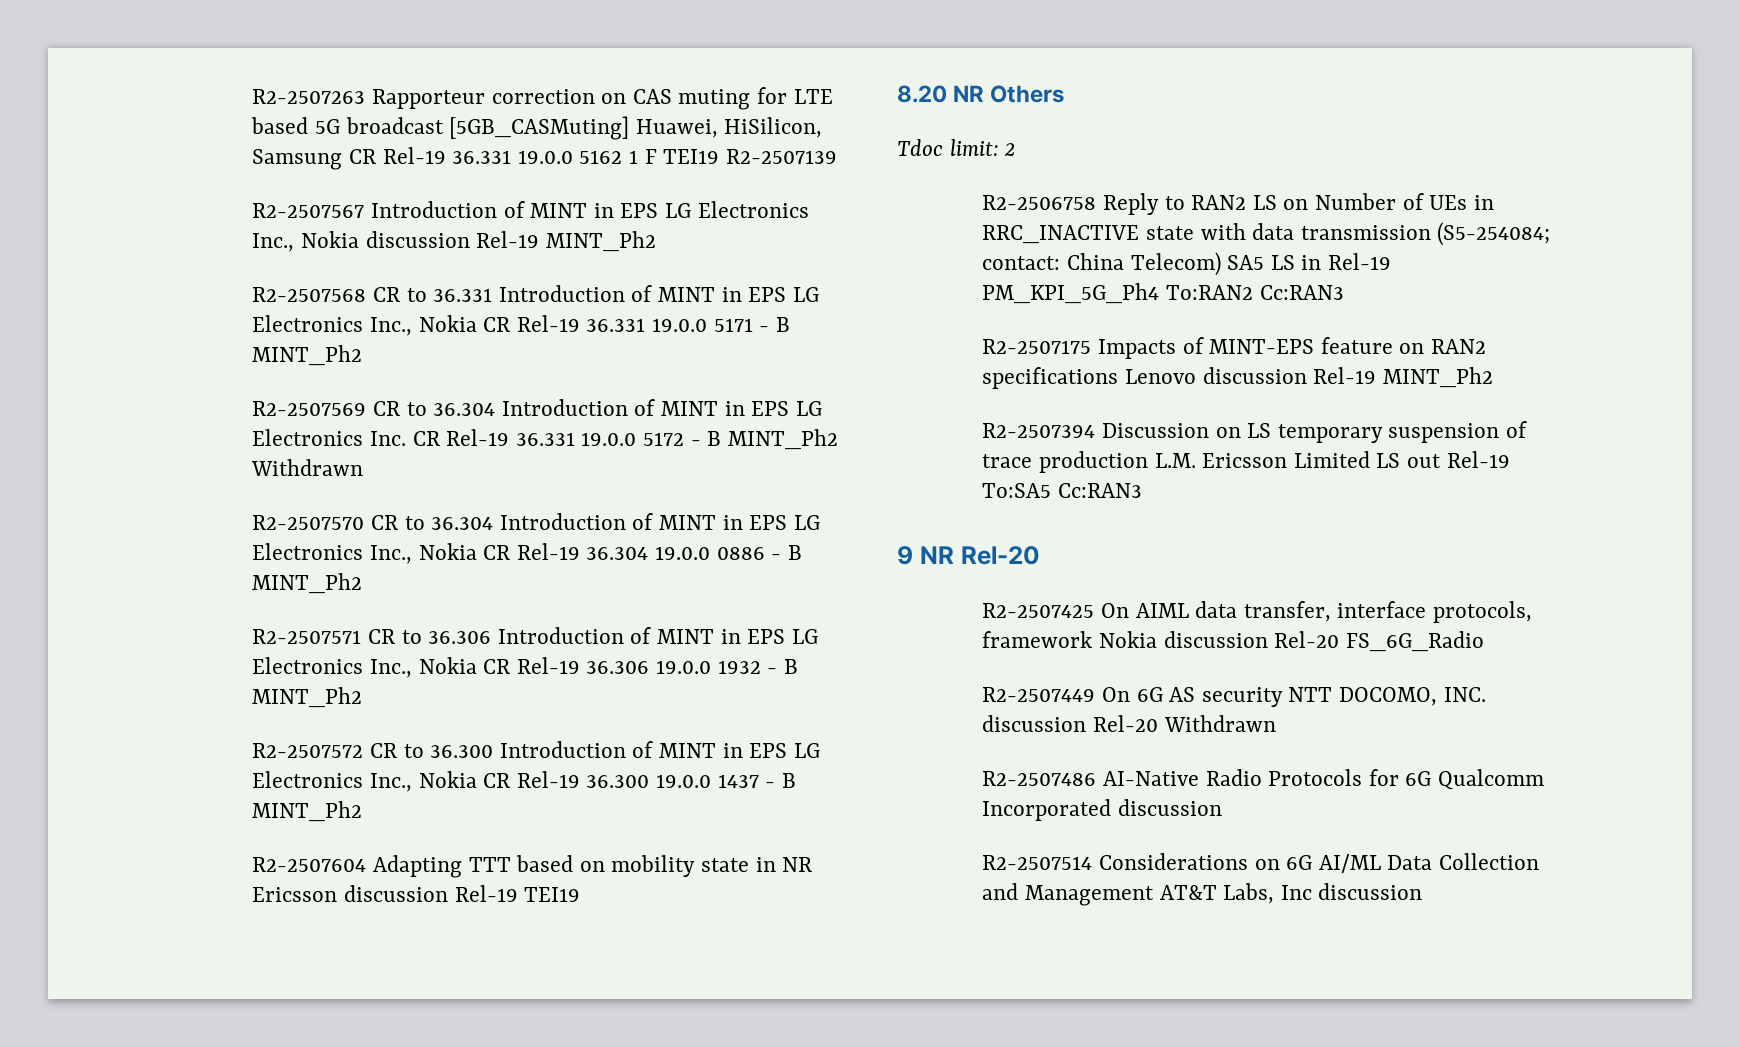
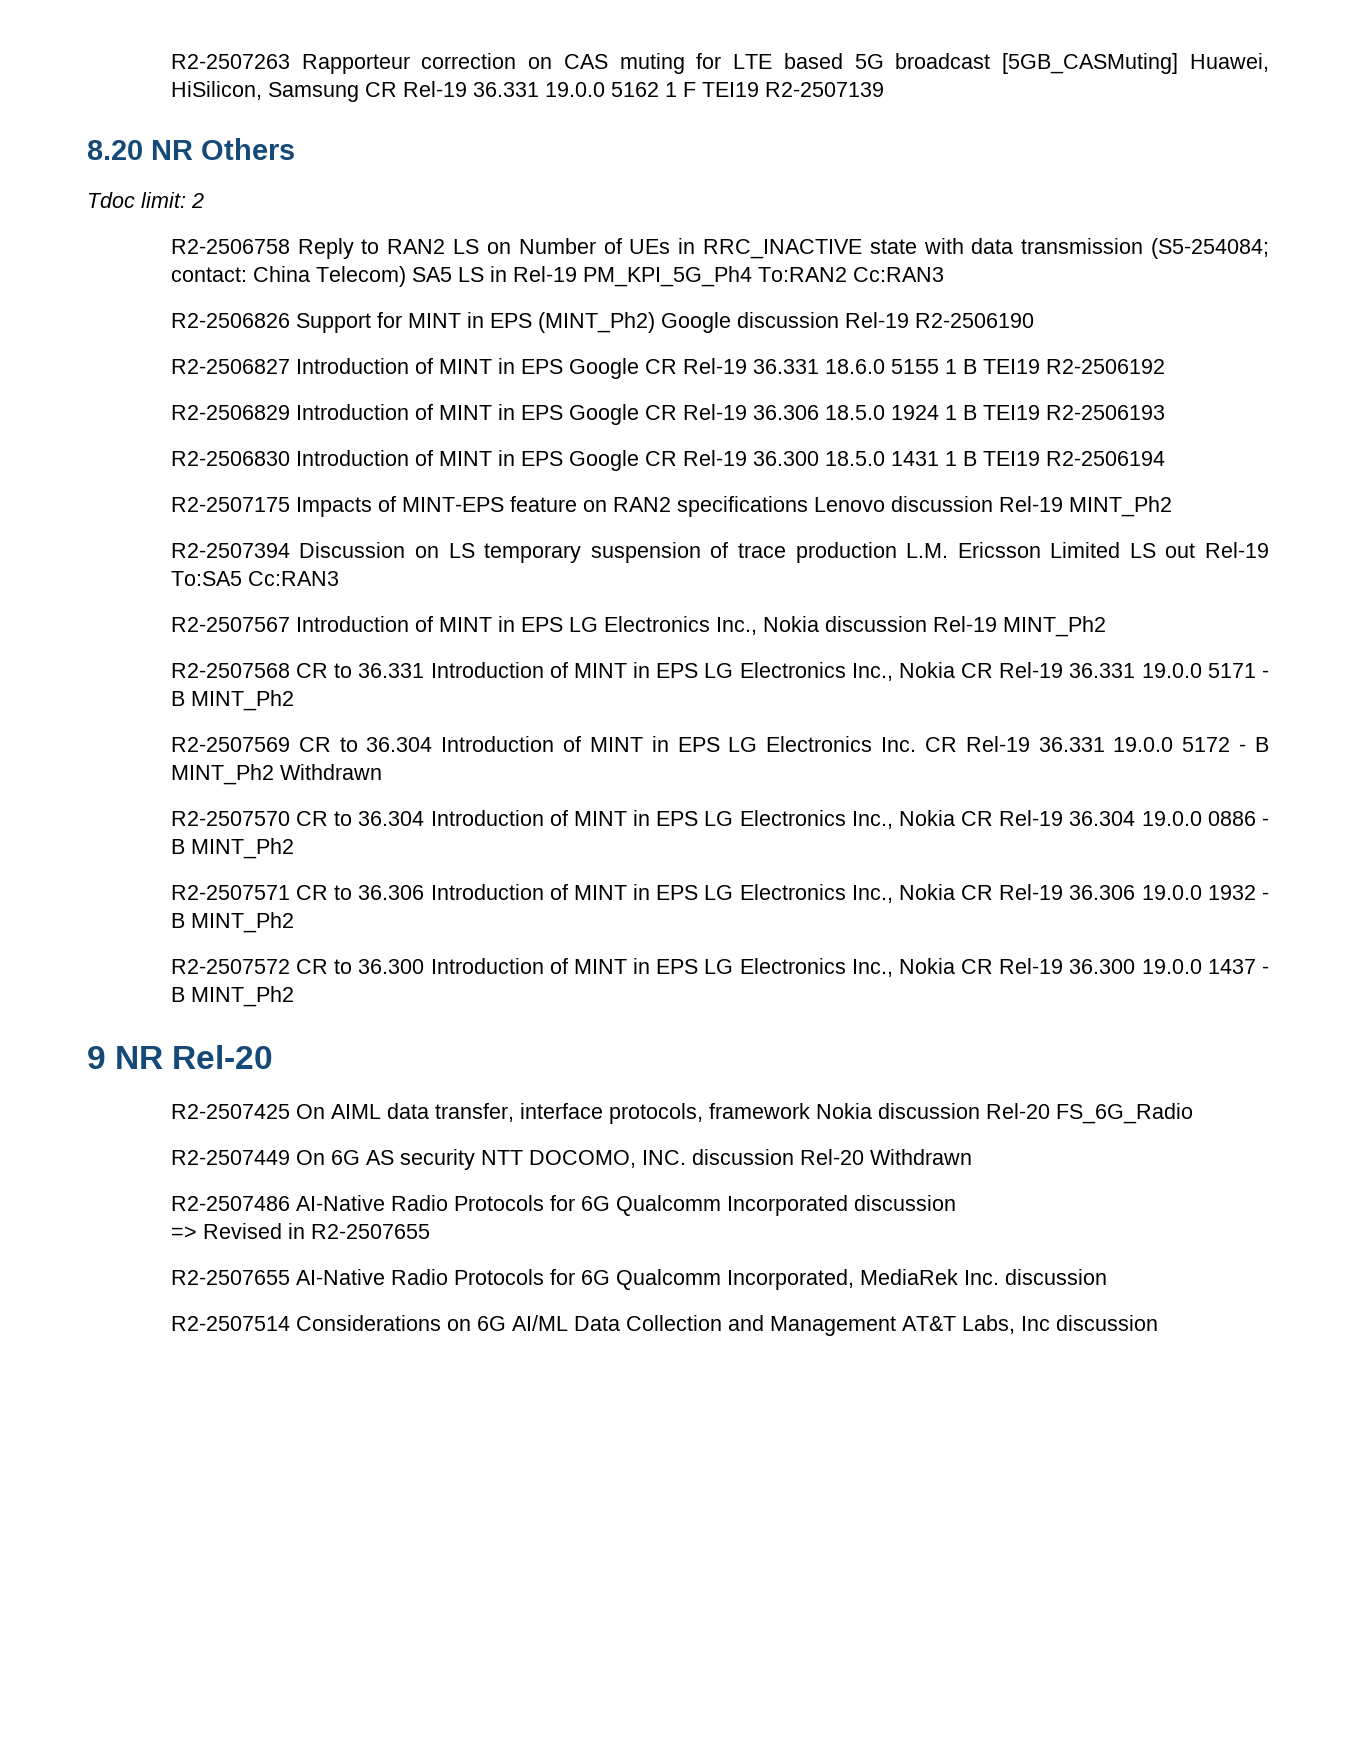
+ 8.20 NR Others
+ Tdoc limit: 2
+ R2-2506758 Reply to RAN2 LS on Number of UEs in RRC_INACTIVE state with data transmission (S5-254084; contact: China Telecom) SA5 LS in Rel-19 PM_KPI_5G_Ph4 To:RAN2 Cc:RAN3
+ R2-2506826 Support for MINT in EPS (MINT_Ph2) Google discussion Rel-19 R2-2506190
+ R2-2506827 Introduction of MINT in EPS Google CR Rel-19 36.331 18.6.0 5155 1 B TEI19 R2-2506192
+ R2-2506829 Introduction of MINT in EPS Google CR Rel-19 36.306 18.5.0 1924 1 B TEI19 R2-2506193
+ R2-2506830 Introduction of MINT in EPS Google CR Rel-19 36.300 18.5.0 1431 1 B TEI19 R2-2506194
+ R2-2507175 Impacts of MINT-EPS feature on RAN2 specifications Lenovo discussion Rel-19 MINT_Ph2
+ R2-2507394 Discussion on LS temporary suspension of trace production L.M. Ericsson Limited LS out Rel-19 To:SA5 Cc:RAN3
- R2-2507604 Adapting TTT based on mobility state in NR Ericsson discussion Rel-19 TEI19
- 8.20 NR Others
- Tdoc limit: 2
- R2-2506758 Reply to RAN2 LS on Number of UEs in RRC_INACTIVE state with data transmission (S5-254084; contact: China Telecom) SA5 LS in Rel-19 PM_KPI_5G_Ph4 To:RAN2 Cc:RAN3
- R2-2507175 Impacts of MINT-EPS feature on RAN2 specifications Lenovo discussion Rel-19 MINT_Ph2
- R2-2507394 Discussion on LS temporary suspension of trace production L.M. Ericsson Limited LS out Rel-19 To:SA5 Cc:RAN3
+ => Revised in R2-2507655
+ R2-2507655 AI-Native Radio Protocols for 6G Qualcomm Incorporated, MediaRek Inc. discussion

